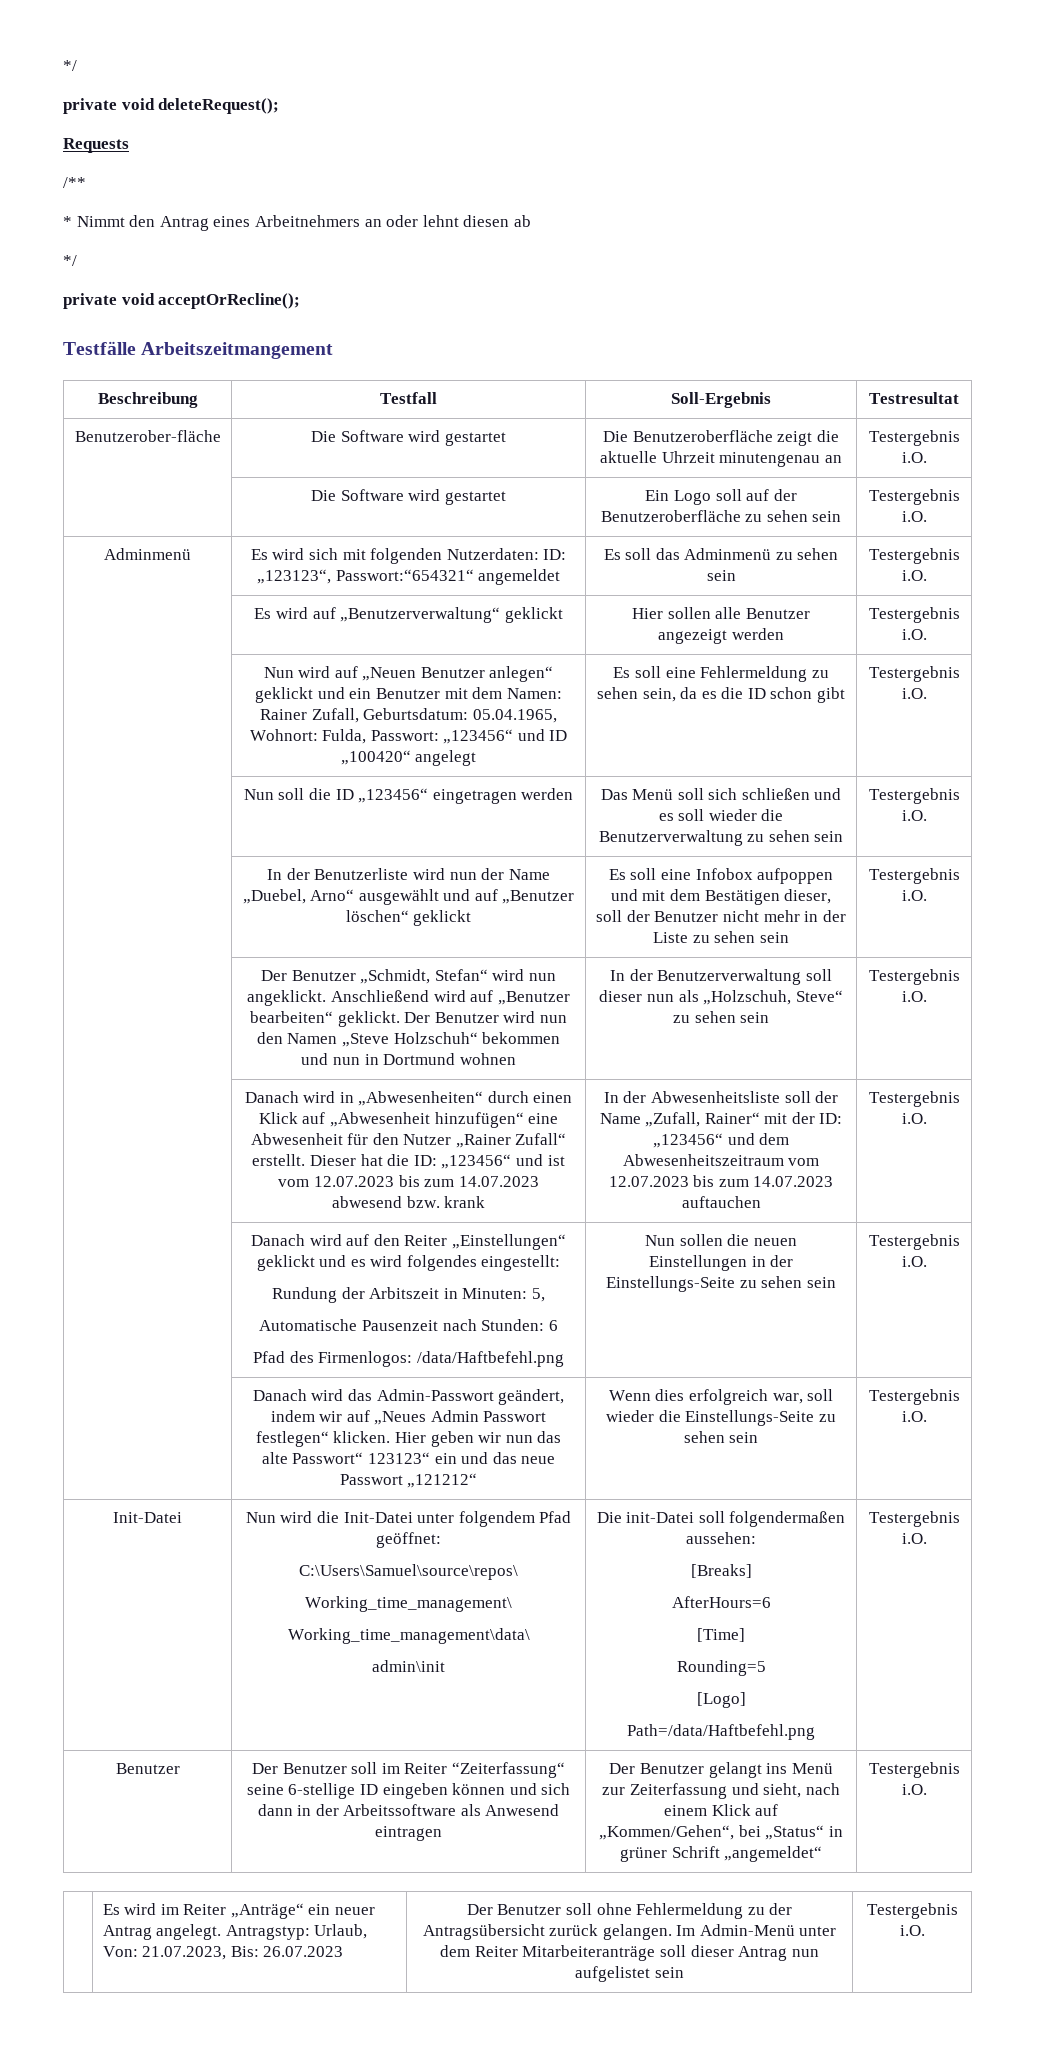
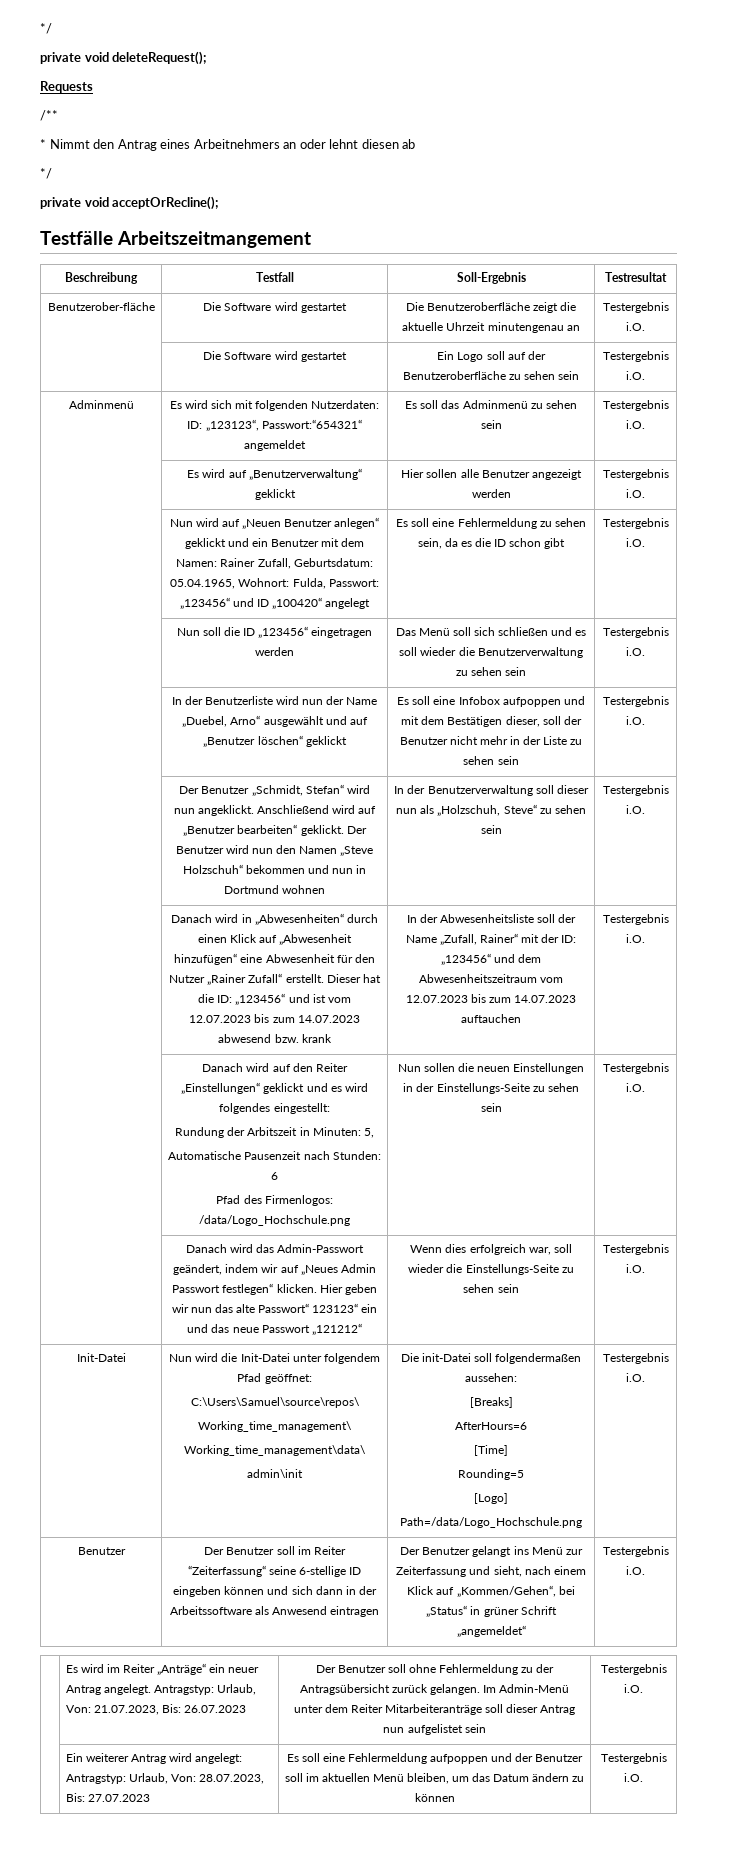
  | Danach wird auf den Reiter „Einstellungen“ geklickt und es wird folgendes eingestellt:
  Rundung der Arbitszeit in Minuten: 5,
  Automatische Pausenzeit nach Stunden: 6
- Pfad des Firmenlogos: /data/Haftbefehl.png | Nun sollen die neuen Einstellungen in der Einstellungs-Seite zu sehen sein | Testergebnis i.O.
+ Pfad des Firmenlogos: /data/Logo_Hochschule.png | Nun sollen die neuen Einstellungen in der Einstellungs-Seite zu sehen sein | Testergebnis i.O.
  Init-Datei | Nun wird die Init-Datei unter folgendem Pfad geöffnet:
  C:\Users\Samuel\source\repos\
  Working_time_management\
  Working_time_management\data\
  admin\init | Die init-Datei soll folgendermaßen aussehen:
  [Breaks]
  AfterHours=6
  [Time]
  Rounding=5
  [Logo]
- Path=/data/Haftbefehl.png | Testergebnis i.O.
+ Path=/data/Logo_Hochschule.png | Testergebnis i.O.
+ | Ein weiterer Antrag wird angelegt: Antragstyp: Urlaub, Von: 28.07.2023, Bis: 27.07.2023 | Es soll eine Fehlermeldung aufpoppen und der Benutzer soll im aktuellen Menü bleiben, um das Datum ändern zu können | Testergebnis i.O.

